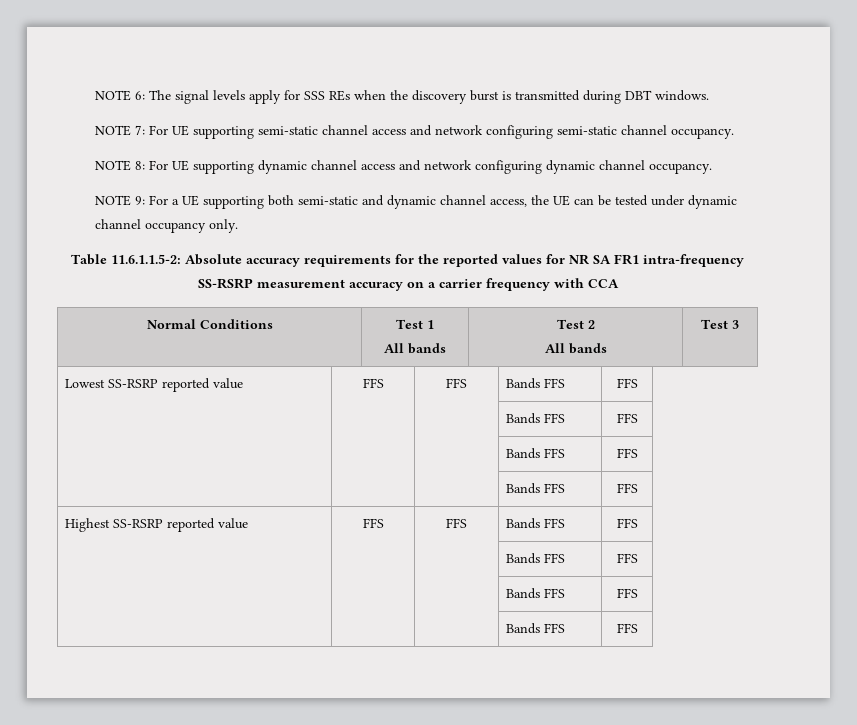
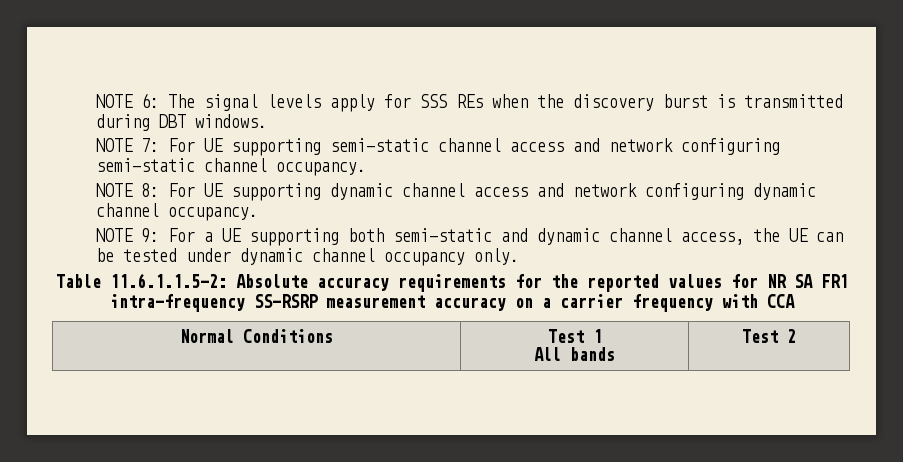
  Normal Conditions | Test 1
  All bands | Test 2
- All bands | Test 3
- Lowest SS-RSRP reported value | FFS | FFS | Bands FFS | FFS
- | | | Bands FFS | FFS
- | | | Bands FFS | FFS
- | | | Bands FFS | FFS
- Highest SS-RSRP reported value | FFS | FFS | Bands FFS | FFS
- | | | Bands FFS | FFS
- | | | Bands FFS | FFS
- | | | Bands FFS | FFS

